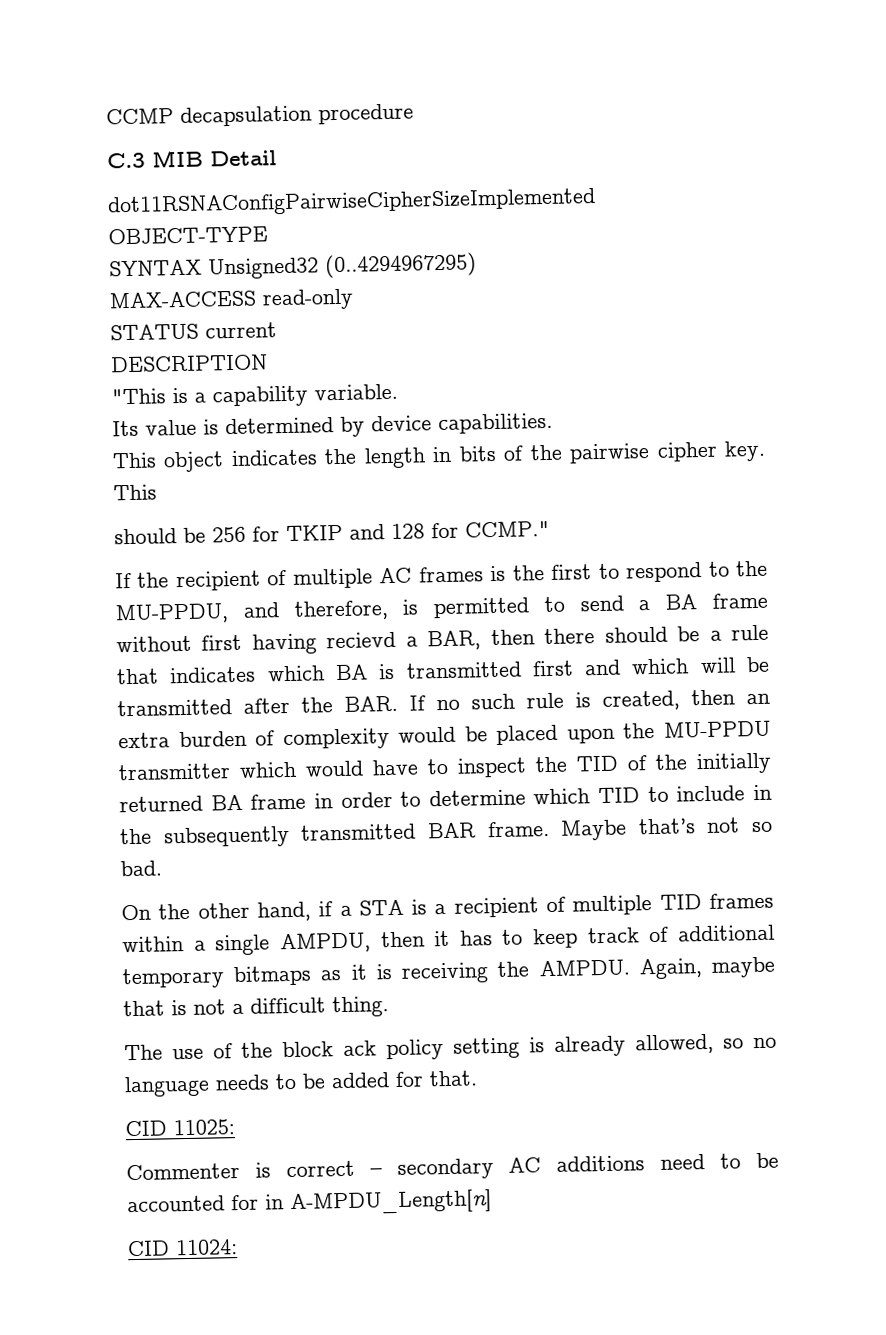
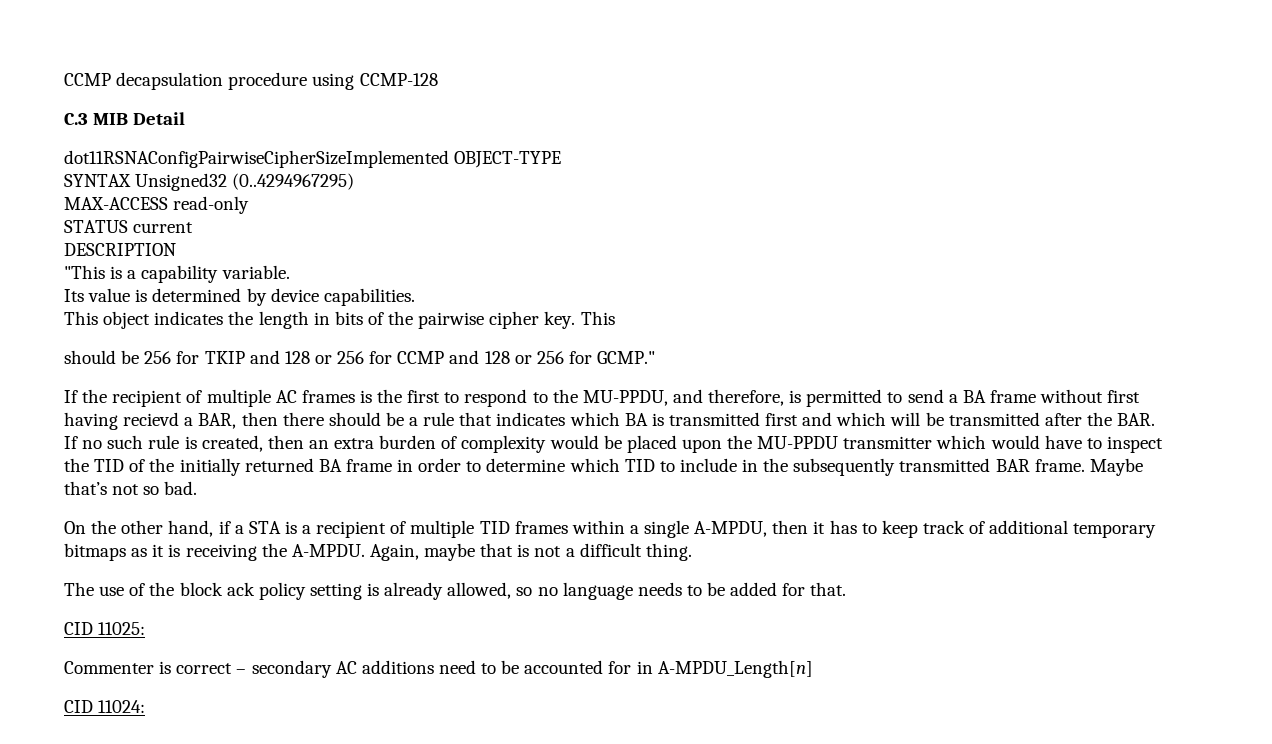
- CCMP decapsulation procedure
+ CCMP decapsulation procedure using CCMP-128
- should be 256 for TKIP and 128 for CCMP."
+ should be 256 for TKIP and 128 or 256 for CCMP and 128 or 256 for GCMP."
- On the other hand, if a STA is a recipient of multiple TID frames within a single AMPDU, then it has to keep track of additional temporary bitmaps as it is receiving the AMPDU.
+ On the other hand, if a STA is a recipient of multiple TID frames within a single A-MPDU, then it has to keep track of additional temporary bitmaps as it is receiving the A-MPDU.

